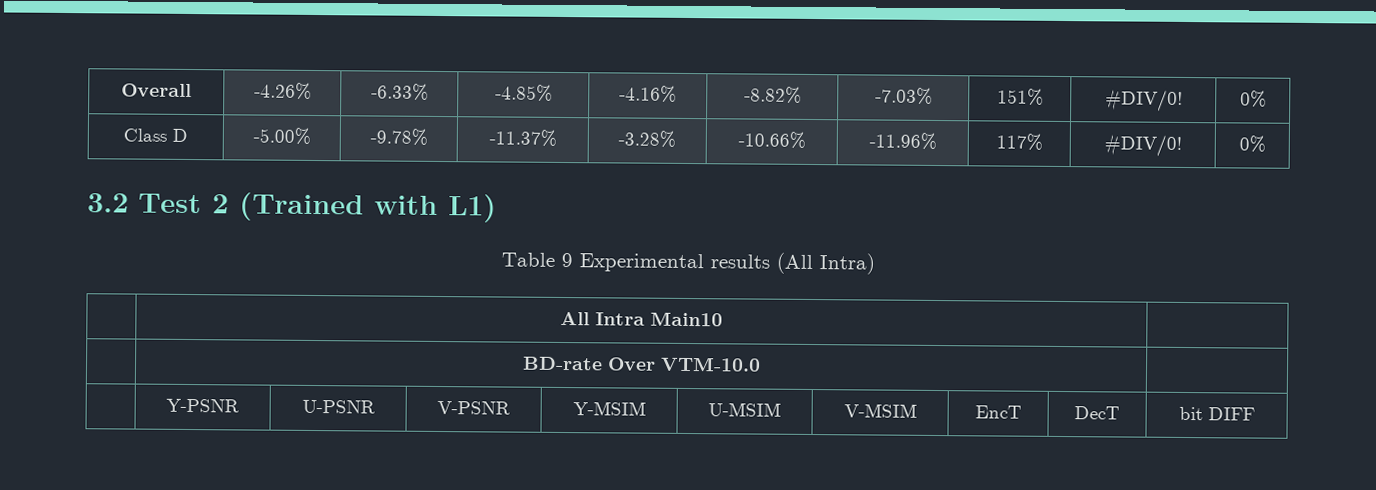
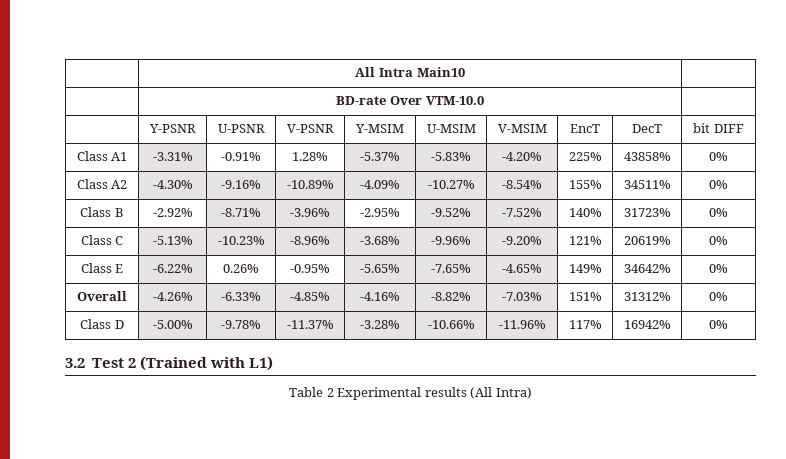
- Overall | -4.26% | -6.33% | -4.85% | -4.16% | -8.82% | -7.03% | 151% | #DIV/0! | 0%
- Class D | -5.00% | -9.78% | -11.37% | -3.28% | -10.66% | -11.96% | 117% | #DIV/0! | 0%
- 3.2 Test 2 (Trained with L1)
- Table 9 Experimental results (All Intra)
+ Class A1 | -3.31% | -0.91% | 1.28% | -5.37% | -5.83% | -4.20% | 225% | 43858% | 0%
+ Class A2 | -4.30% | -9.16% | -10.89% | -4.09% | -10.27% | -8.54% | 155% | 34511% | 0%
+ Class B | -2.92% | -8.71% | -3.96% | -2.95% | -9.52% | -7.52% | 140% | 31723% | 0%
+ Class C | -5.13% | -10.23% | -8.96% | -3.68% | -9.96% | -9.20% | 121% | 20619% | 0%
+ Class E | -6.22% | 0.26% | -0.95% | -5.65% | -7.65% | -4.65% | 149% | 34642% | 0%
+ Overall | -4.26% | -6.33% | -4.85% | -4.16% | -8.82% | -7.03% | 151% | 31312% | 0%
+ Class D | -5.00% | -9.78% | -11.37% | -3.28% | -10.66% | -11.96% | 117% | 16942% | 0%
+ 3.2 Test 2 (Trained with L1)
+ Table 2 Experimental results (All Intra)

